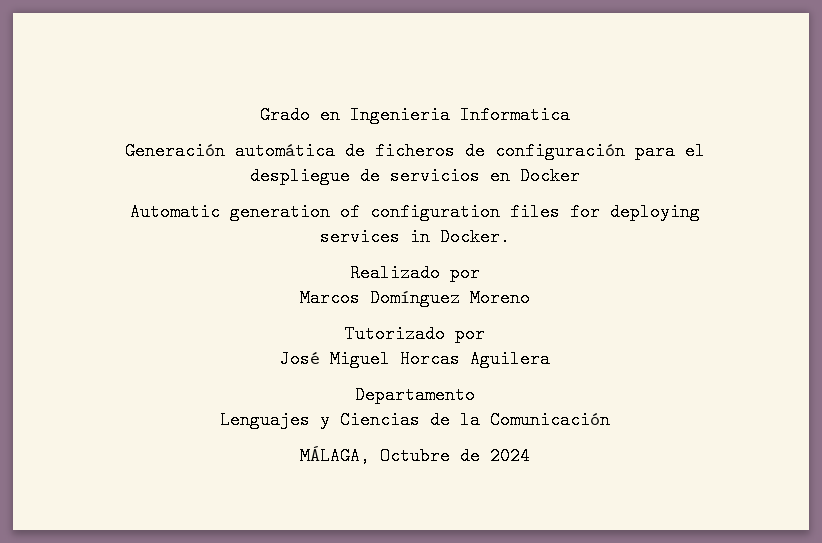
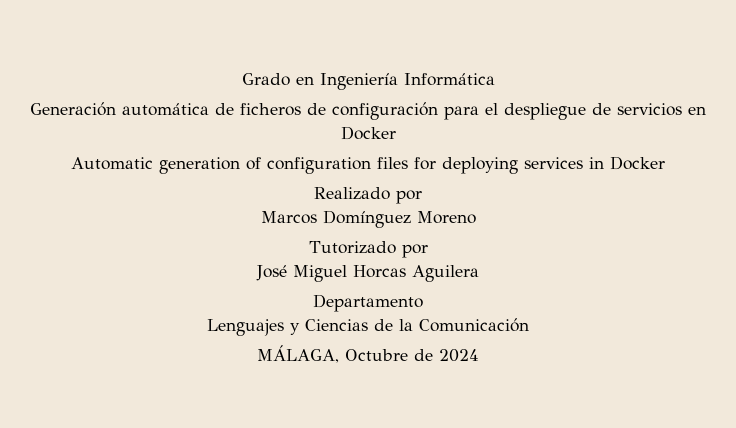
- Grado en Ingenieria Informatica
+ Grado en Ingeniería Informática
- Automatic generation of configuration files for deploying services in Docker.
+ Automatic generation of configuration files for deploying services in Docker

